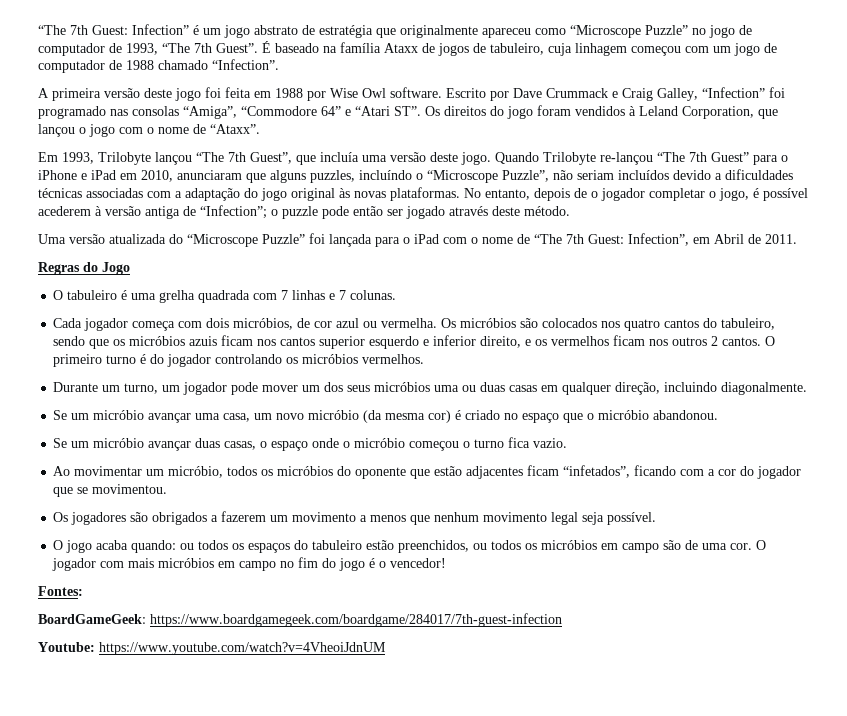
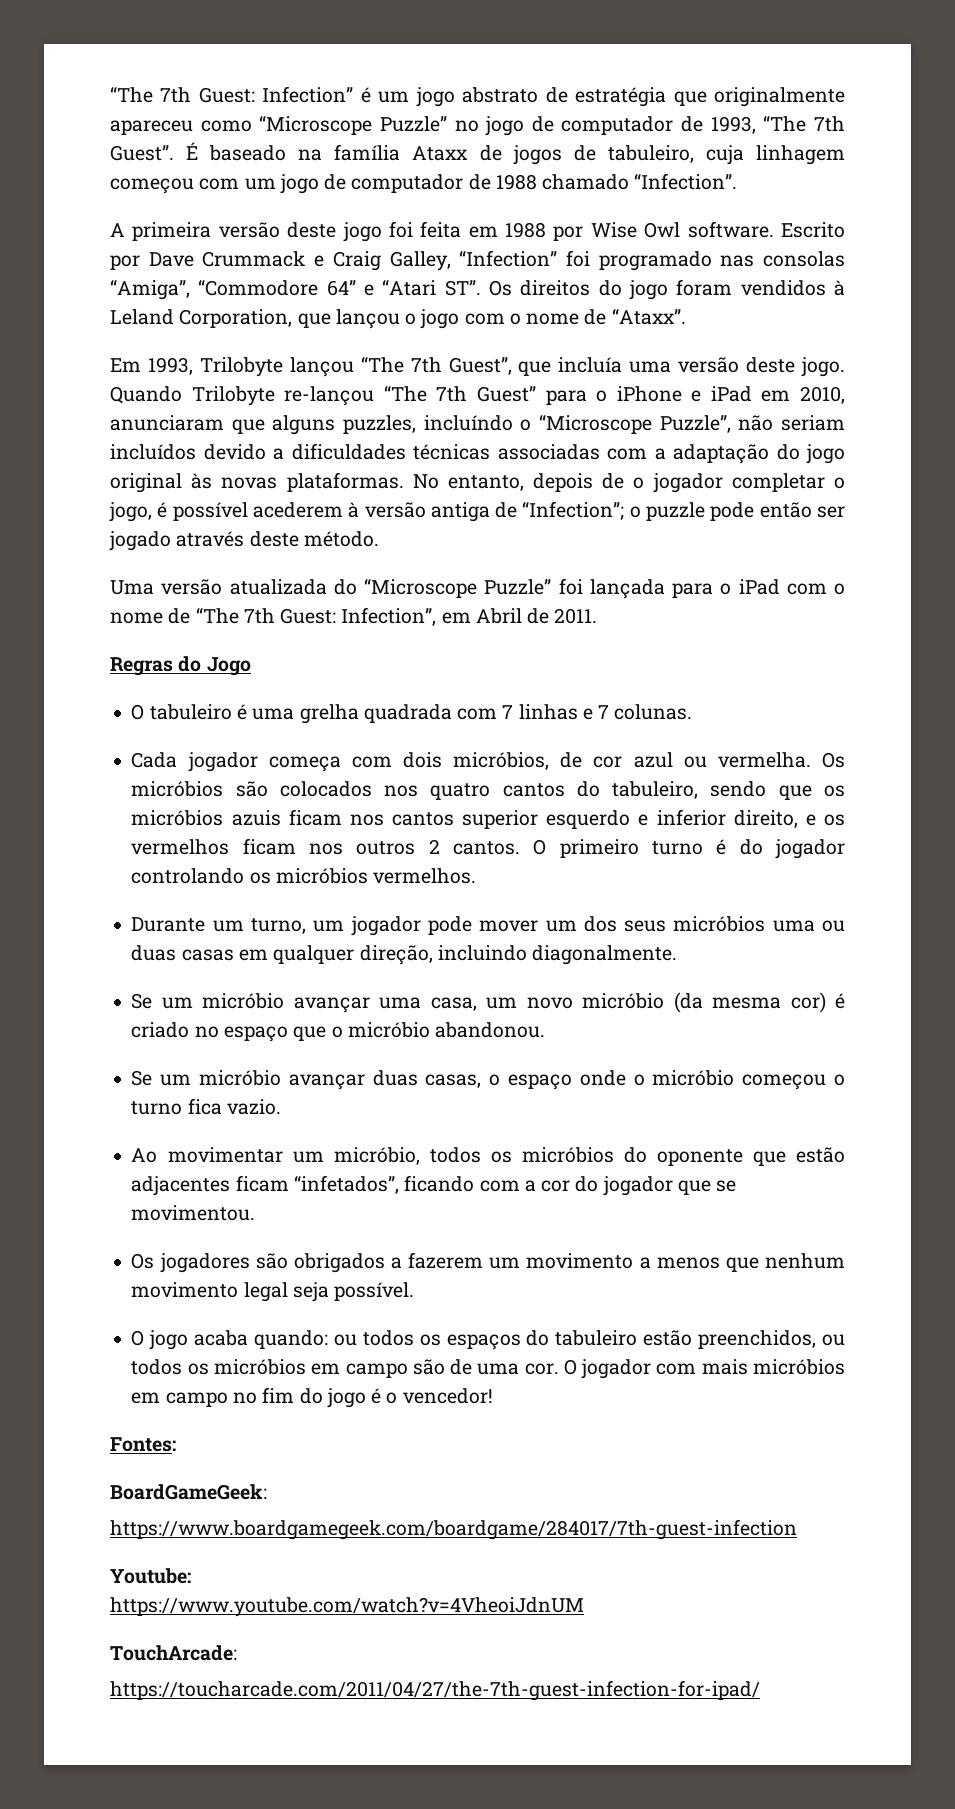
- BoardGameGeek: https://www.boardgamegeek.com/boardgame/284017/7th-guest-infection
+ BoardGameGeek:
+ https://www.boardgamegeek.com/boardgame/284017/7th-guest-infection
- Youtube: https://www.youtube.com/watch?v=4VheoiJdnUM
+ Youtube:
+ https://www.youtube.com/watch?v=4VheoiJdnUM
+ TouchArcade:
+ https://toucharcade.com/2011/04/27/the-7th-guest-infection-for-ipad/

